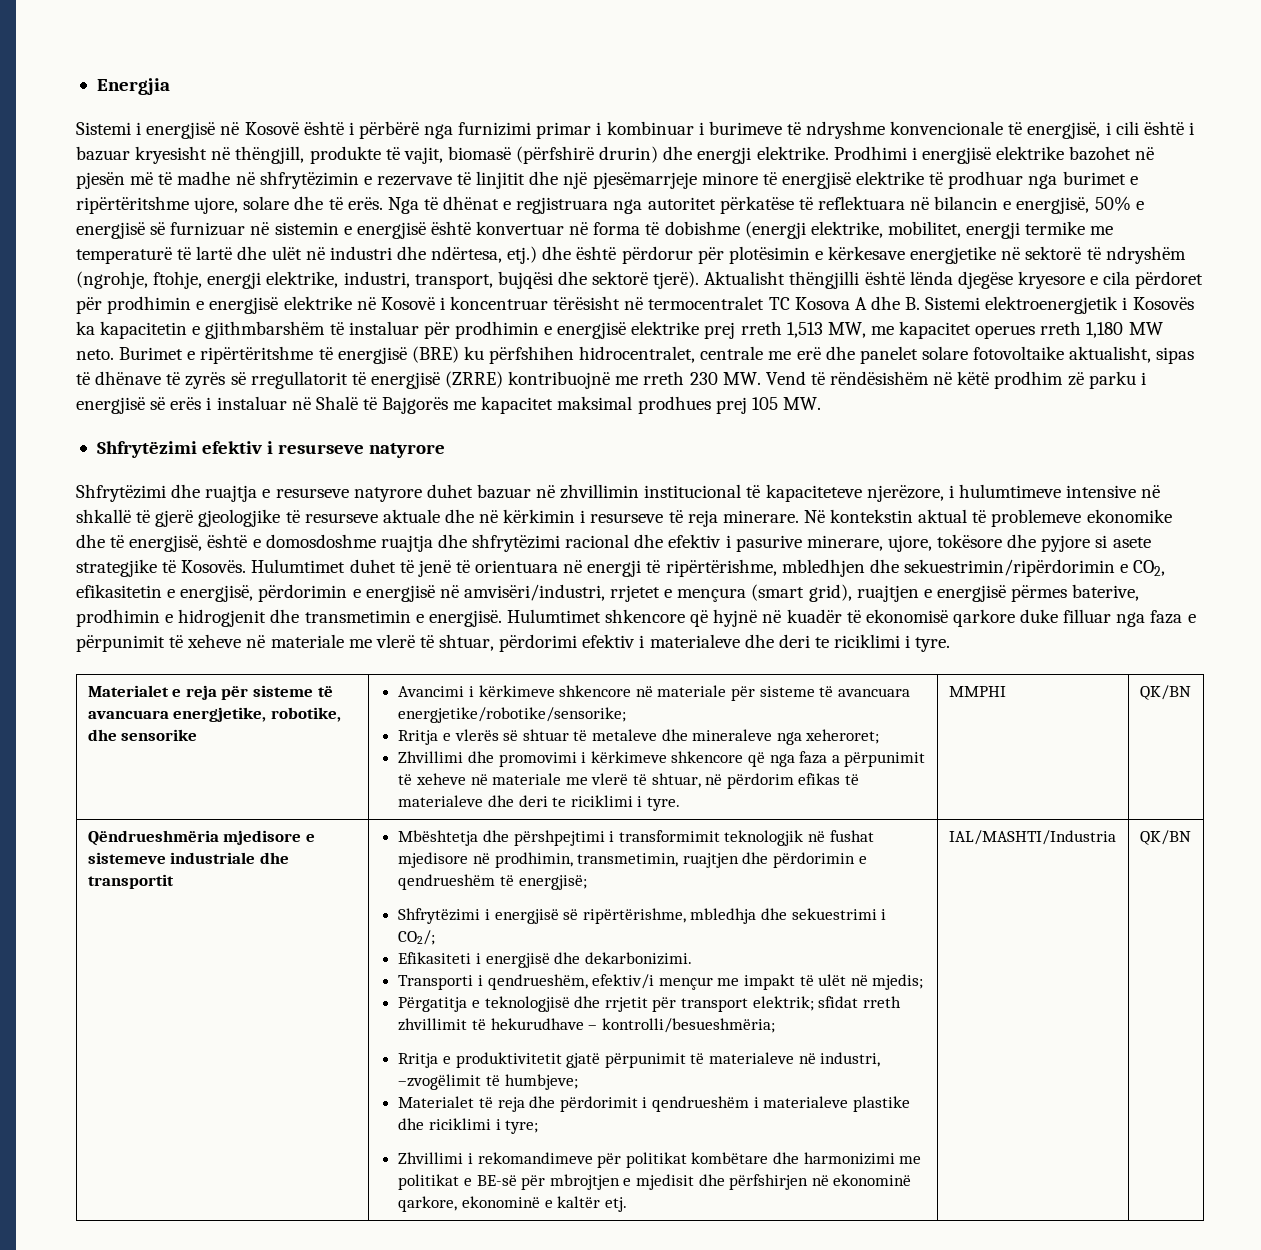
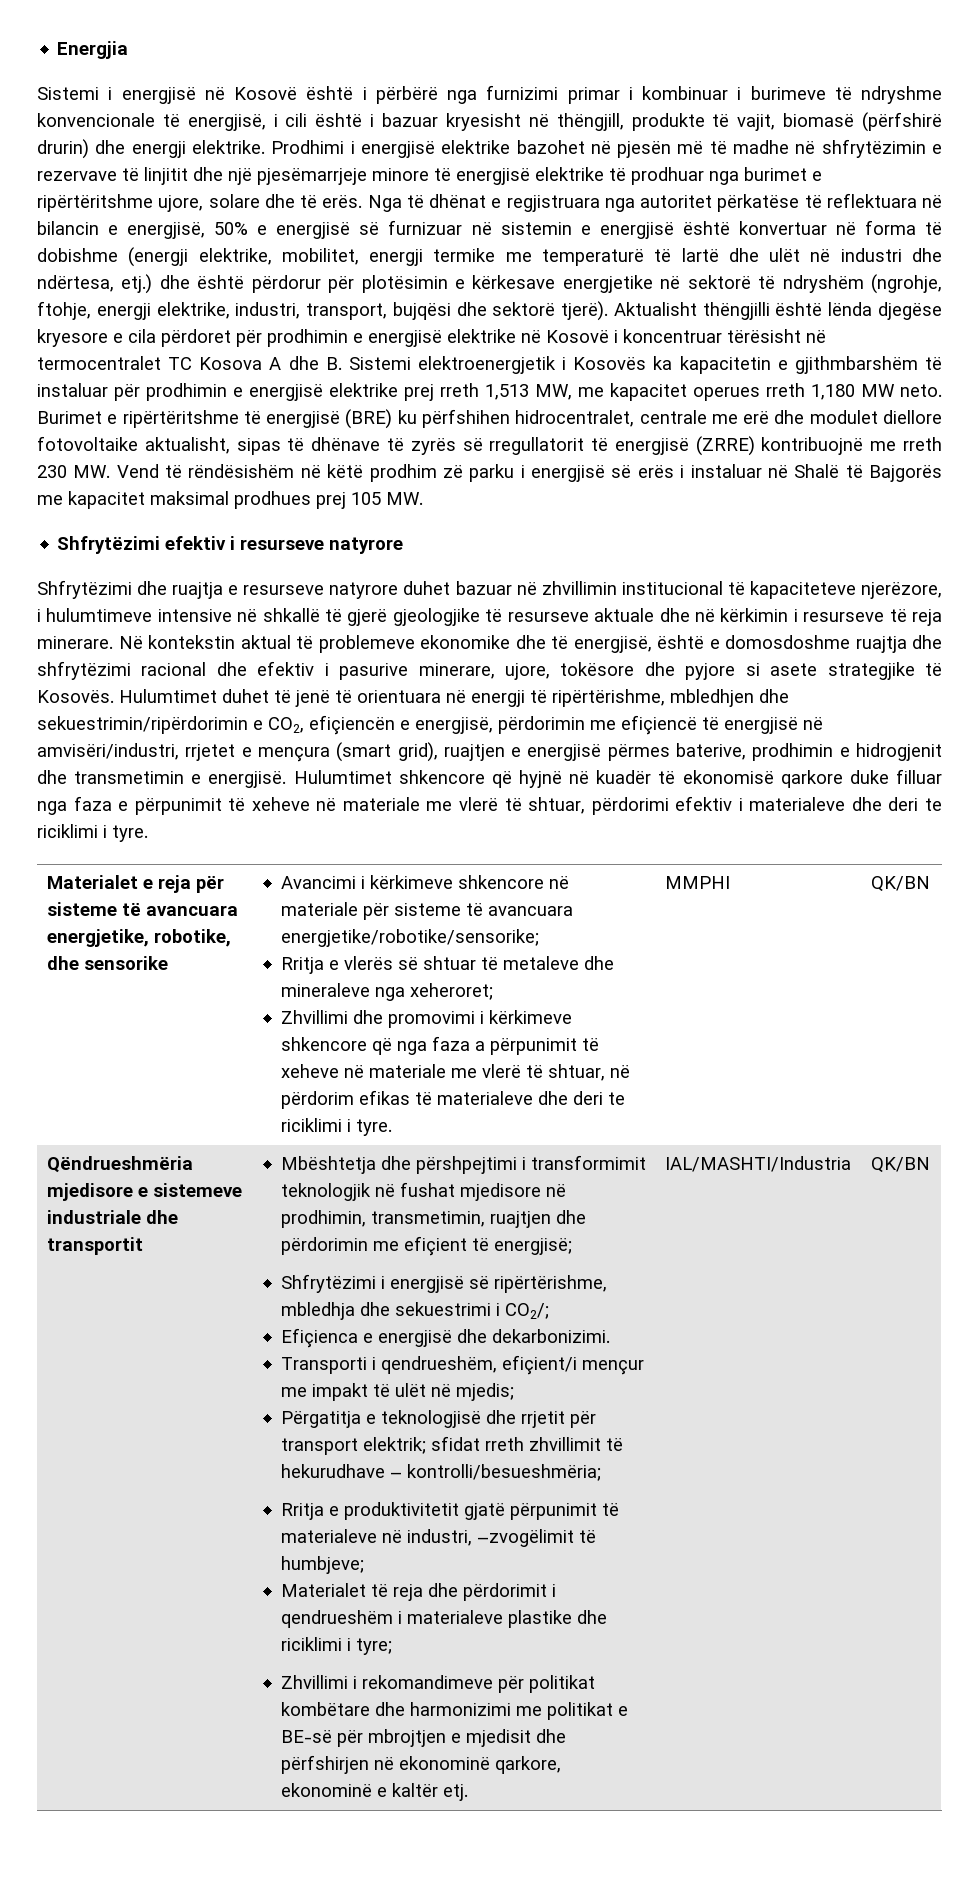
- Burimet e ripërtëritshme të energjisë (BRE) ku përfshihen hidrocentralet, centrale me erë dhe panelet solare fotovoltaike aktualisht, sipas të dhënave të zyrës së rregullatorit të energjisë (ZRRE) kontribuojnë me rreth 230 MW. Vend të rëndësishëm në këtë prodhim zë parku i energjisë së erës i instaluar në Shalë të Bajgorës me kapacitet maksimal prodhues prej 105 MW.
+ Burimet e ripërtëritshme të energjisë (BRE) ku përfshihen hidrocentralet, centrale me erë dhe modulet diellore fotovoltaike aktualisht, sipas të dhënave të zyrës së rregullatorit të energjisë (ZRRE) kontribuojnë me rreth 230 MW. Vend të rëndësishëm në këtë prodhim zë parku i energjisë së erës i instaluar në Shalë të Bajgorës me kapacitet maksimal prodhues prej 105 MW.
- Hulumtimet duhet të jenë të orientuara në energji të ripërtërishme, mbledhjen dhe sekuestrimin/ripërdorimin e CO2, efikasitetin e energjisë, përdorimin e energjisë në amvisëri/industri, rrjetet e mençura (smart grid), ruajtjen e energjisë përmes baterive, prodhimin e hidrogjenit dhe transmetimin e energjisë.
+ Hulumtimet duhet të jenë të orientuara në energji të ripërtërishme, mbledhjen dhe sekuestrimin/ripërdorimin e CO2, efiçiencën e energjisë, përdorimin me efiçiencë të energjisë në amvisëri/industri, rrjetet e mençura (smart grid), ruajtjen e energjisë përmes baterive, prodhimin e hidrogjenit dhe transmetimin e energjisë.
- Mbështetja dhe përshpejtimi i transformimit teknologjik në fushat mjedisore në prodhimin, transmetimin, ruajtjen dhe përdorimin e qendrueshëm të energjisë;
+ Mbështetja dhe përshpejtimi i transformimit teknologjik në fushat mjedisore në prodhimin, transmetimin, ruajtjen dhe përdorimin me efiçient të energjisë;
- Efikasiteti i energjisë dhe dekarbonizimi.
+ Efiçienca e energjisë dhe dekarbonizimi.
- Transporti i qendrueshëm, efektiv/i mençur me impakt të ulët në mjedis;
+ Transporti i qendrueshëm, efiçient/i mençur me impakt të ulët në mjedis;

